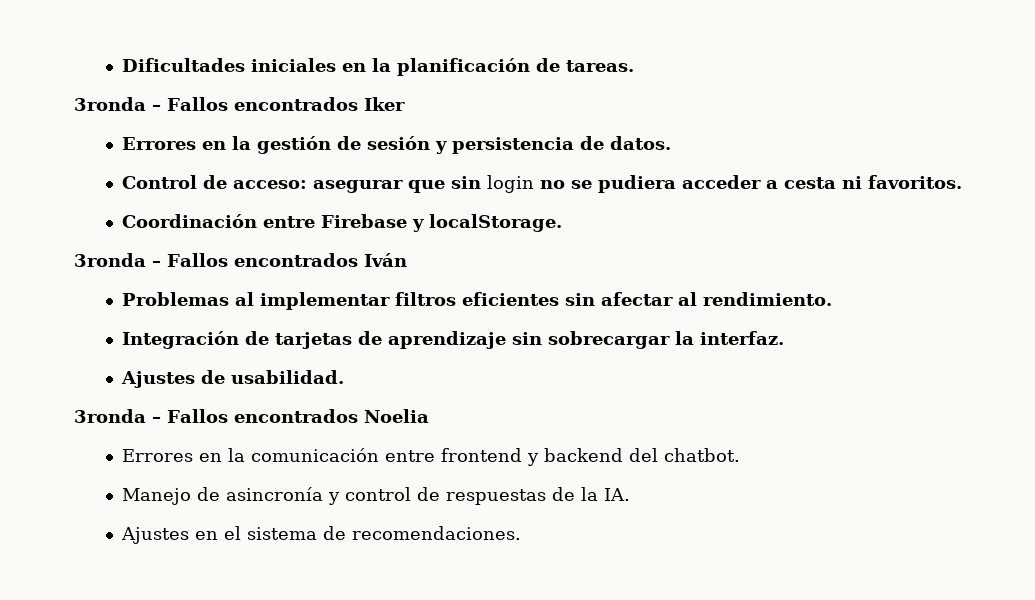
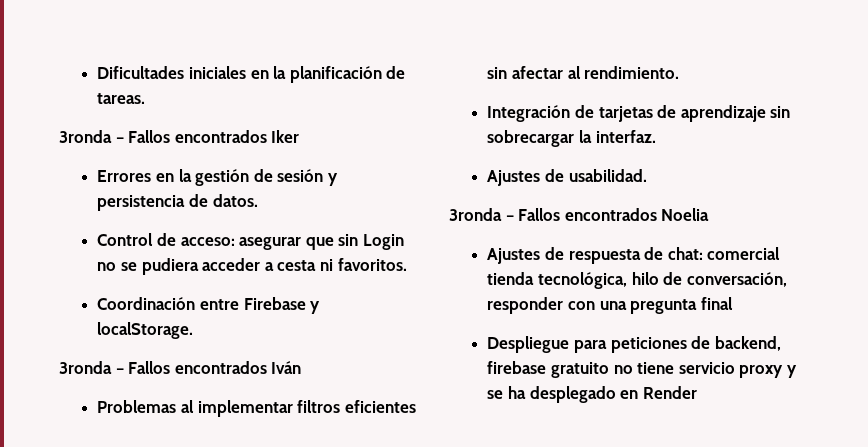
- Control de acceso: asegurar que sin login no se pudiera acceder a cesta ni favoritos.
+ Control de acceso: asegurar que sin Login no se pudiera acceder a cesta ni favoritos.
- Errores en la comunicación entre frontend y backend del chatbot.
- Manejo de asincronía y control de respuestas de la IA.
- Ajustes en el sistema de recomendaciones.
+ Ajustes de respuesta de chat: comercial tienda tecnológica, hilo de conversación, responder con una pregunta final
+ Despliegue para peticiones de backend, firebase gratuito no tiene servicio proxy y se ha desplegado en Render

